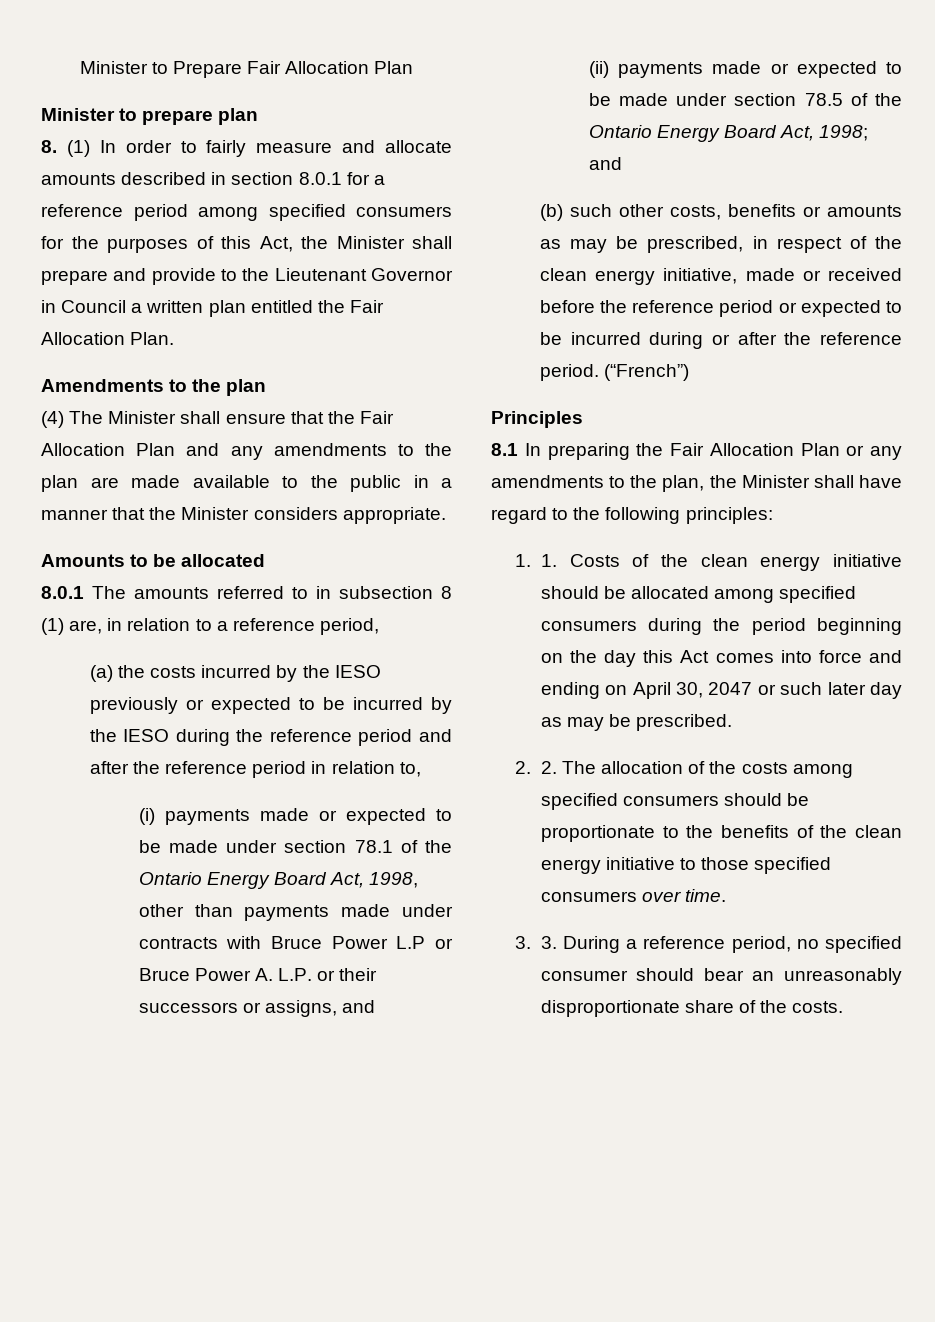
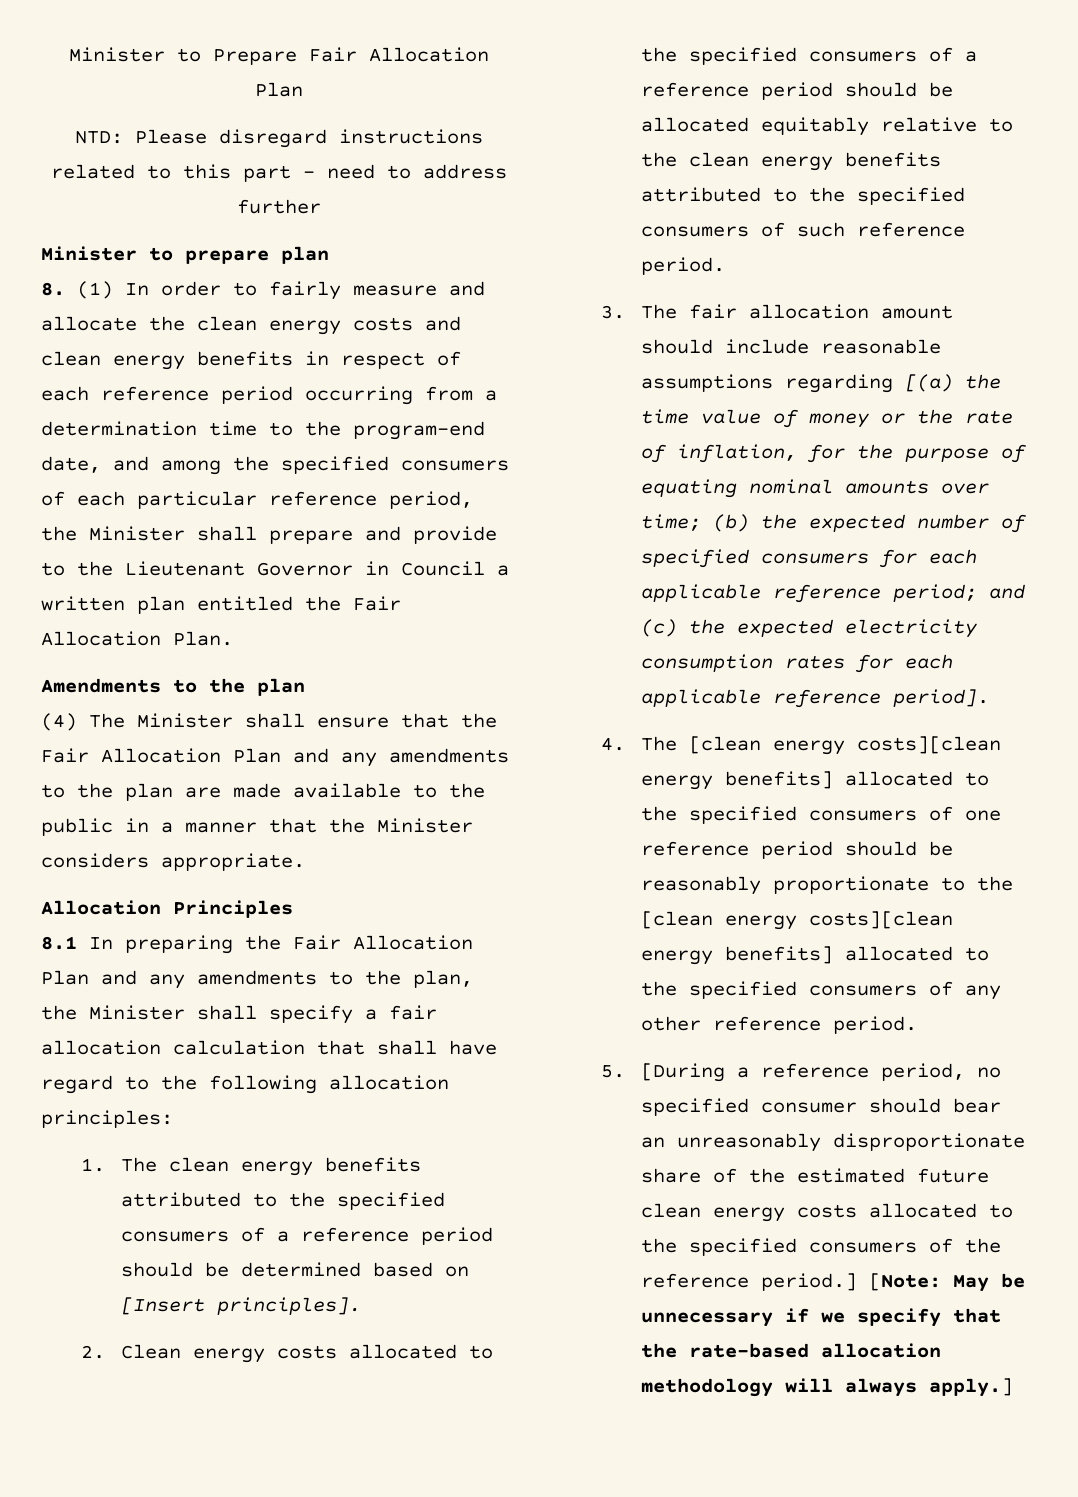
+ NTD: Please disregard instructions related to this part – need to address further
- 8. (1) In order to fairly measure and allocate amounts described in section 8.0.1 for a reference period among specified consumers for the purposes of this Act, the Minister shall prepare and provide to the Lieutenant Governor in Council a written plan entitled the Fair Allocation Plan.
+ 8. (1) In order to fairly measure and allocate the clean energy costs and clean energy benefits in respect of each reference period occurring from a determination time to the program-end date, and among the specified consumers of each particular reference period, the Minister shall prepare and provide to the Lieutenant Governor in Council a written plan entitled the Fair Allocation Plan.
- Amounts to be allocated
- 8.0.1 The amounts referred to in subsection 8 (1) are, in relation to a reference period,
- (a) the costs incurred by the IESO previously or expected to be incurred by the IESO during the reference period and after the reference period in relation to,
- (i) payments made or expected to be made under section 78.1 of the Ontario Energy Board Act, 1998, other than payments made under contracts with Bruce Power L.P or Bruce Power A. L.P. or their successors or assigns, and
- (ii) payments made or expected to be made under section 78.5 of the Ontario Energy Board Act, 1998; and
- (b) such other costs, benefits or amounts as may be prescribed, in respect of the clean energy initiative, made or received before the reference period or expected to be incurred during or after the reference period. (“French”)
- Principles
+ Allocation Principles
- 8.1 In preparing the Fair Allocation Plan or any amendments to the plan, the Minister shall have regard to the following principles:
+ 8.1 In preparing the Fair Allocation Plan and any amendments to the plan, the Minister shall specify a fair allocation calculation that shall have regard to the following allocation principles:
- 1. 1. Costs of the clean energy initiative should be allocated among specified consumers during the period beginning on the day this Act comes into force and ending on April 30, 2047 or such later day as may be prescribed.
- 2. 2. The allocation of the costs among specified consumers should be proportionate to the benefits of the clean energy initiative to those specified consumers over time.
- 3. 3. During a reference period, no specified consumer should bear an unreasonably disproportionate share of the costs.
+ 1. The clean energy benefits attributed to the specified consumers of a reference period should be determined based on [Insert principles].
+ 2. Clean energy costs allocated to the specified consumers of a reference period should be allocated equitably relative to the clean energy benefits attributed to the specified consumers of such reference period.
+ 3. The fair allocation amount should include reasonable assumptions regarding [(a) the time value of money or the rate of inflation, for the purpose of equating nominal amounts over time; (b) the expected number of specified consumers for each applicable reference period; and (c) the expected electricity consumption rates for each applicable reference period].
+ 4. The [clean energy costs][clean energy benefits] allocated to the specified consumers of one reference period should be reasonably proportionate to the [clean energy costs][clean energy benefits] allocated to the specified consumers of any other reference period.
+ 5. [During a reference period, no specified consumer should bear an unreasonably disproportionate share of the estimated future clean energy costs allocated to the specified consumers of the reference period.] [Note: May be unnecessary if we specify that the rate-based allocation methodology will always apply.]

